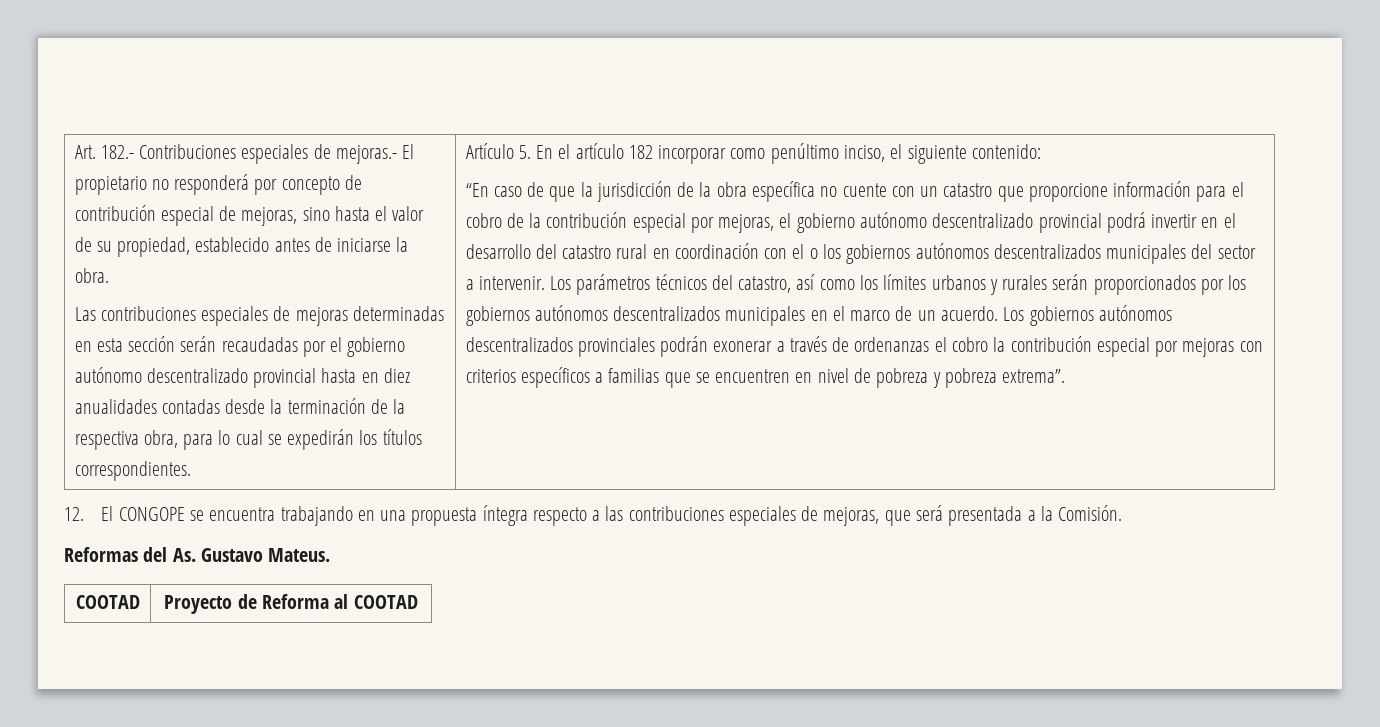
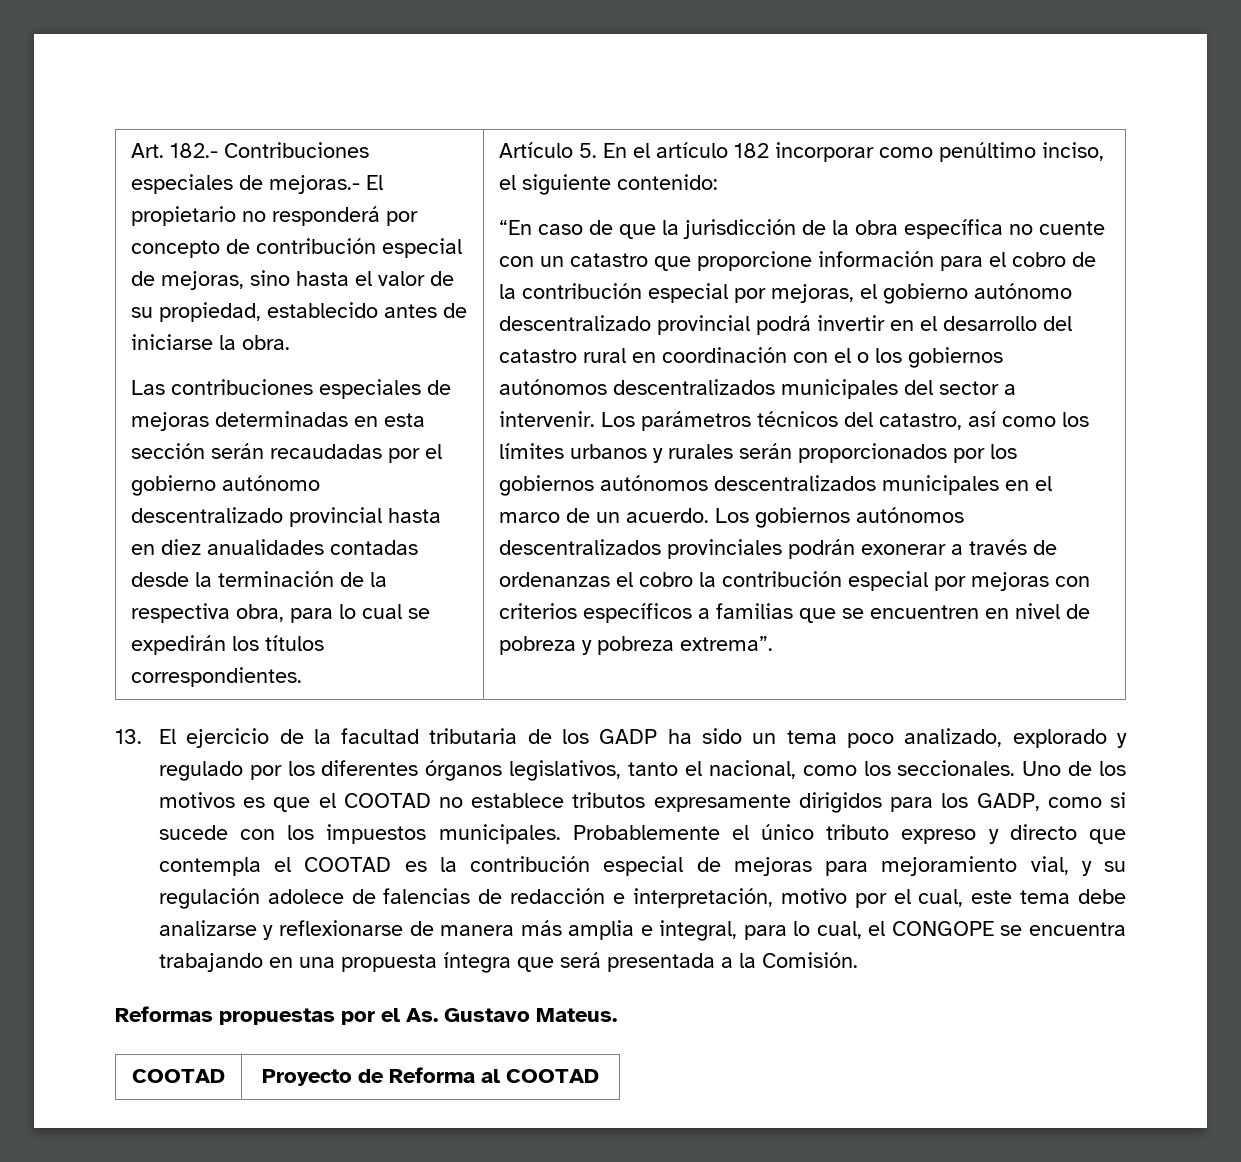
- 12. El CONGOPE se encuentra trabajando en una propuesta íntegra respecto a las contribuciones especiales de mejoras, que será presentada a la Comisión.
+ 13. El ejercicio de la facultad tributaria de los GADP ha sido un tema poco analizado, explorado y regulado por los diferentes órganos legislativos, tanto el nacional, como los seccionales. Uno de los motivos es que el COOTAD no establece tributos expresamente dirigidos para los GADP, como si sucede con los impuestos municipales. Probablemente el único tributo expreso y directo que contempla el COOTAD es la contribución especial de mejoras para mejoramiento vial, y su regulación adolece de falencias de redacción e interpretación, motivo por el cual, este tema debe analizarse y reflexionarse de manera más amplia e integral, para lo cual, el CONGOPE se encuentra trabajando en una propuesta íntegra que será presentada a la Comisión.
- Reformas del As. Gustavo Mateus.
+ Reformas propuestas por el As. Gustavo Mateus.

